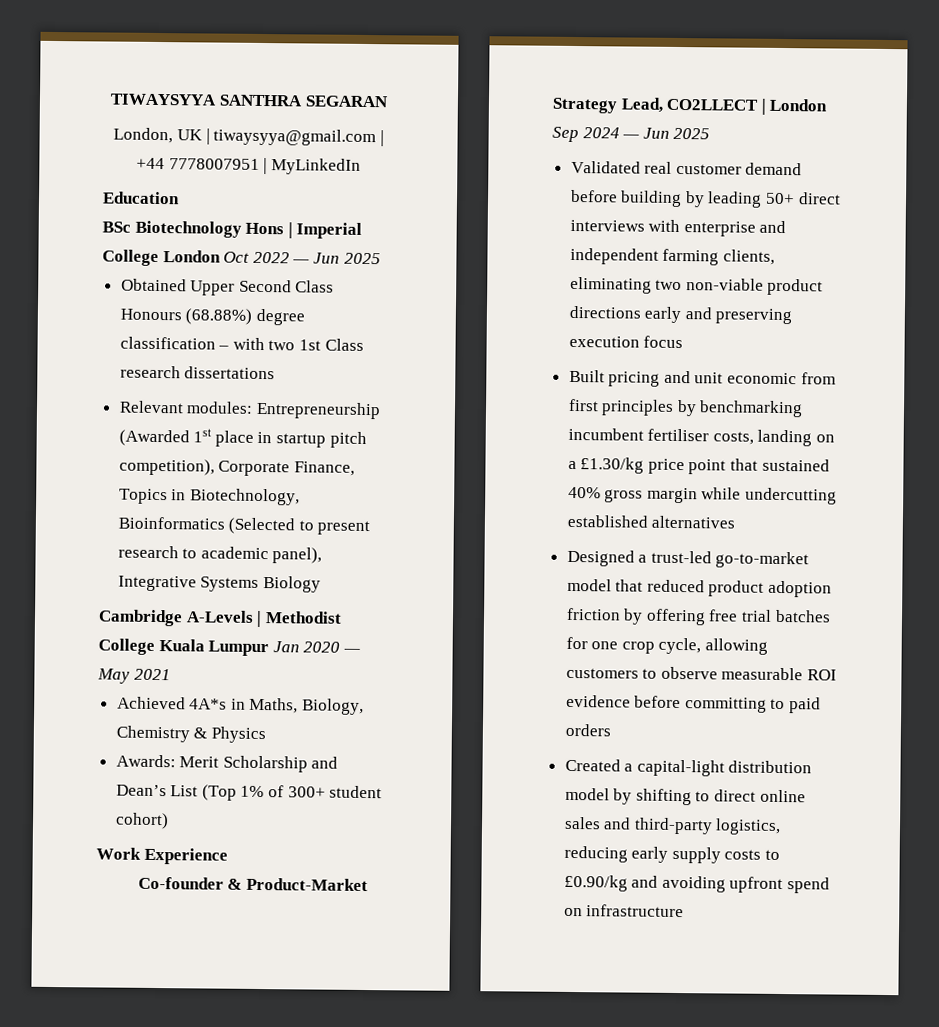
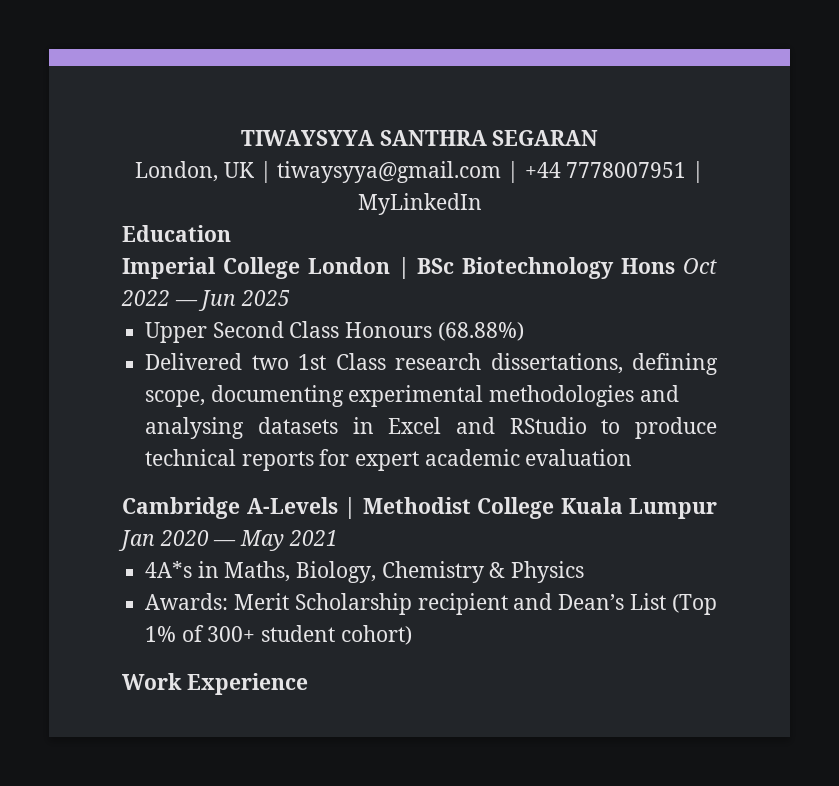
- BSc Biotechnology Hons | Imperial College London Oct 2022 — Jun 2025
+ Imperial College London | BSc Biotechnology Hons Oct 2022 — Jun 2025
- Obtained Upper Second Class Honours (68.88%) degree classification – with two 1st Class research dissertations
- Relevant modules: Entrepreneurship (Awarded 1st place in startup pitch competition), Corporate Finance, Topics in Biotechnology, Bioinformatics (Selected to present research to academic panel), Integrative Systems Biology
+ Upper Second Class Honours (68.88%)
+ Delivered two 1st Class research dissertations, defining scope, documenting experimental methodologies and analysing datasets in Excel and RStudio to produce technical reports for expert academic evaluation
- Achieved 4A*s in Maths, Biology, Chemistry & Physics
+ 4A*s in Maths, Biology, Chemistry & Physics
- Awards: Merit Scholarship and Dean’s List (Top 1% of 300+ student cohort)
+ Awards: Merit Scholarship recipient and Dean’s List (Top 1% of 300+ student cohort)
- Co-founder & Product-Market Strategy Lead, CO2LLECT | London Sep 2024 — Jun 2025
- Validated real customer demand before building by leading 50+ direct interviews with enterprise and independent farming clients, eliminating two non-viable product directions early and preserving execution focus
- Built pricing and unit economic from first principles by benchmarking incumbent fertiliser costs, landing on a £1.30/kg price point that sustained 40% gross margin while undercutting established alternatives
- Designed a trust-led go-to-market model that reduced product adoption friction by offering free trial batches for one crop cycle, allowing customers to observe measurable ROI evidence before committing to paid orders
- Created a capital-light distribution model by shifting to direct online sales and third-party logistics, reducing early supply costs to £0.90/kg and avoiding upfront spend on infrastructure

